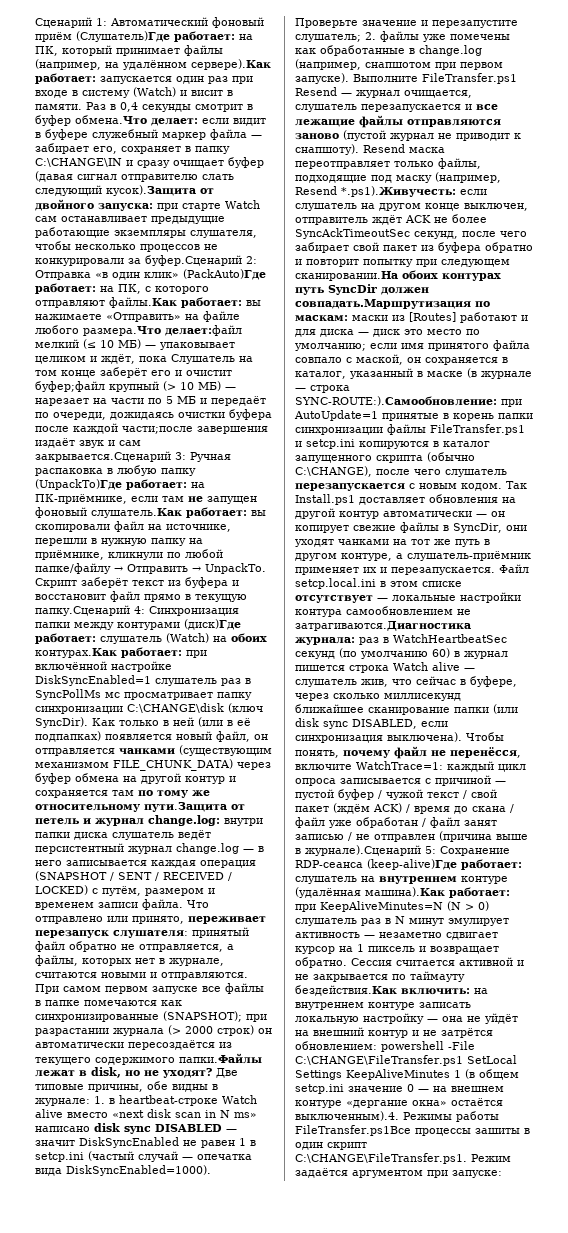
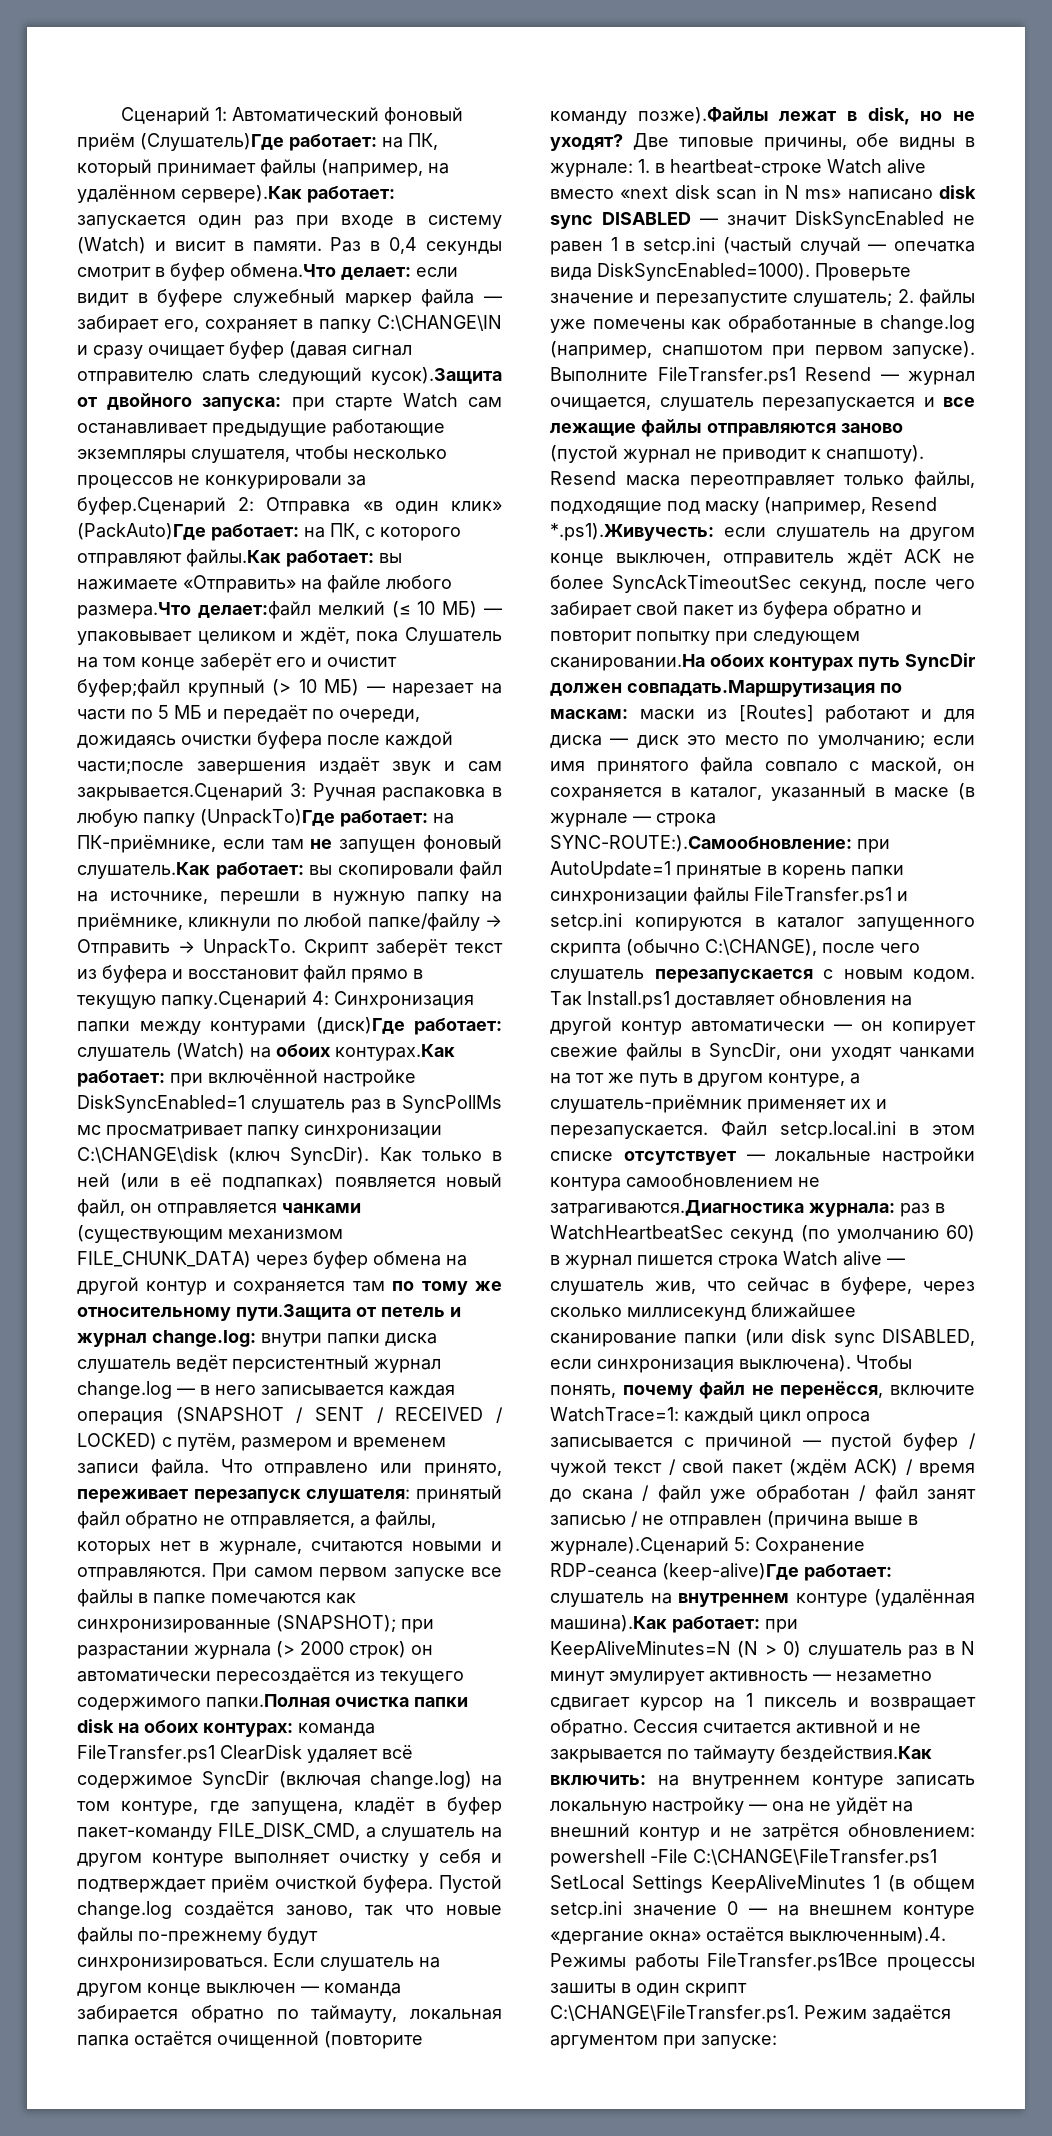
- При самом первом запуске все файлы в папке помечаются как синхронизированные (SNAPSHOT); при разрастании журнала (> 2000 строк) он автоматически пересоздаётся из текущего содержимого папки.Файлы лежат в disk, но не уходят?
+ При самом первом запуске все файлы в папке помечаются как синхронизированные (SNAPSHOT); при разрастании журнала (> 2000 строк) он автоматически пересоздаётся из текущего содержимого папки.Полная очистка папки disk на обоих контурах: команда FileTransfer.ps1 ClearDisk удаляет всё содержимое SyncDir (включая change.log) на том контуре, где запущена, кладёт в буфер пакет-команду FILE_DISK_CMD, а слушатель на другом контуре выполняет очистку у себя и подтверждает приём очисткой буфера. Пустой change.log создаётся заново, так что новые файлы по-прежнему будут синхронизироваться. Если слушатель на другом конце выключен — команда забирается обратно по таймауту, локальная папка остаётся очищенной (повторите команду позже).Файлы лежат в disk, но не уходят?

